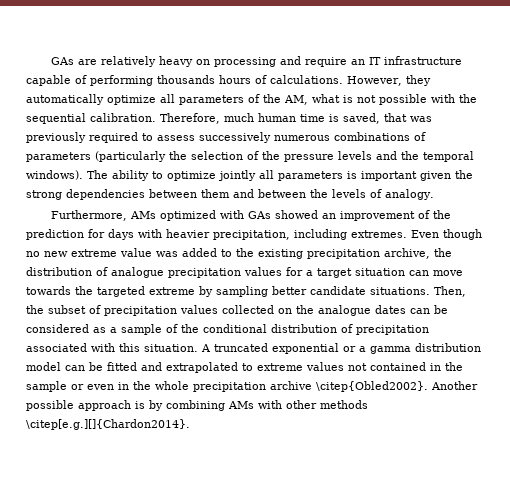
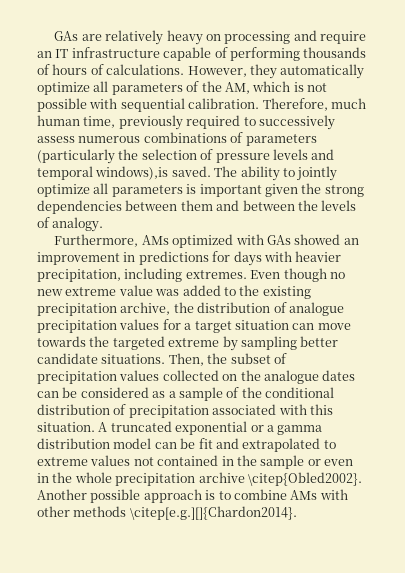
- GAs are relatively heavy on processing and require an IT infrastructure capable of performing thousands hours of calculations.
+ GAs are relatively heavy on processing and require an IT infrastructure capable of performing thousands of hours of calculations.
- However, they automatically optimize all parameters of the AM, what is not possible with the sequential calibration.
+ However, they automatically optimize all parameters of the AM, which is not possible with sequential calibration.
- Therefore, much human time is saved, that was previously required to assess successively numerous combinations of parameters (particularly the selection of the pressure levels and the temporal windows).
+ Therefore, much human time, previously required to successively assess numerous combinations of parameters (particularly the selection of pressure levels and temporal windows),is saved.
- The ability to optimize jointly all parameters is important given the strong dependencies between them and between the levels of analogy.
+ The ability to jointly optimize all parameters is important given the strong dependencies between them and between the levels of analogy.
- Furthermore, AMs optimized with GAs showed an improvement of the prediction for days with heavier precipitation, including extremes.
+ Furthermore, AMs optimized with GAs showed an improvement in predictions for days with heavier precipitation, including extremes.
- A truncated exponential or a gamma distribution model can be fitted and extrapolated to extreme values not contained in the sample or even in the whole precipitation archive \citep{Obled2002}.
+ A truncated exponential or a gamma distribution model can be fit and extrapolated to extreme values not contained in the sample or even in the whole precipitation archive \citep{Obled2002}.
- Another possible approach is by combining AMs with other methods \citep[e.g.][]{Chardon2014}.
+ Another possible approach is to combine AMs with other methods \citep[e.g.][]{Chardon2014}.

